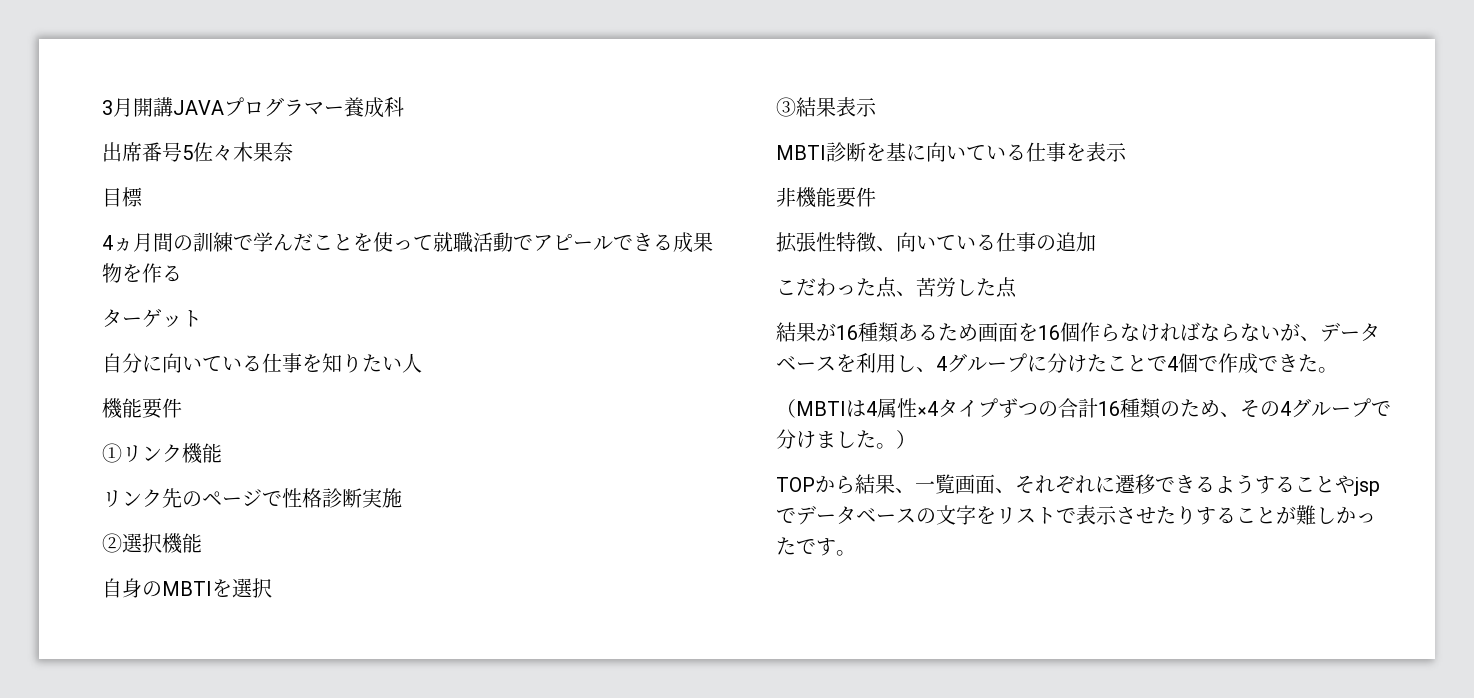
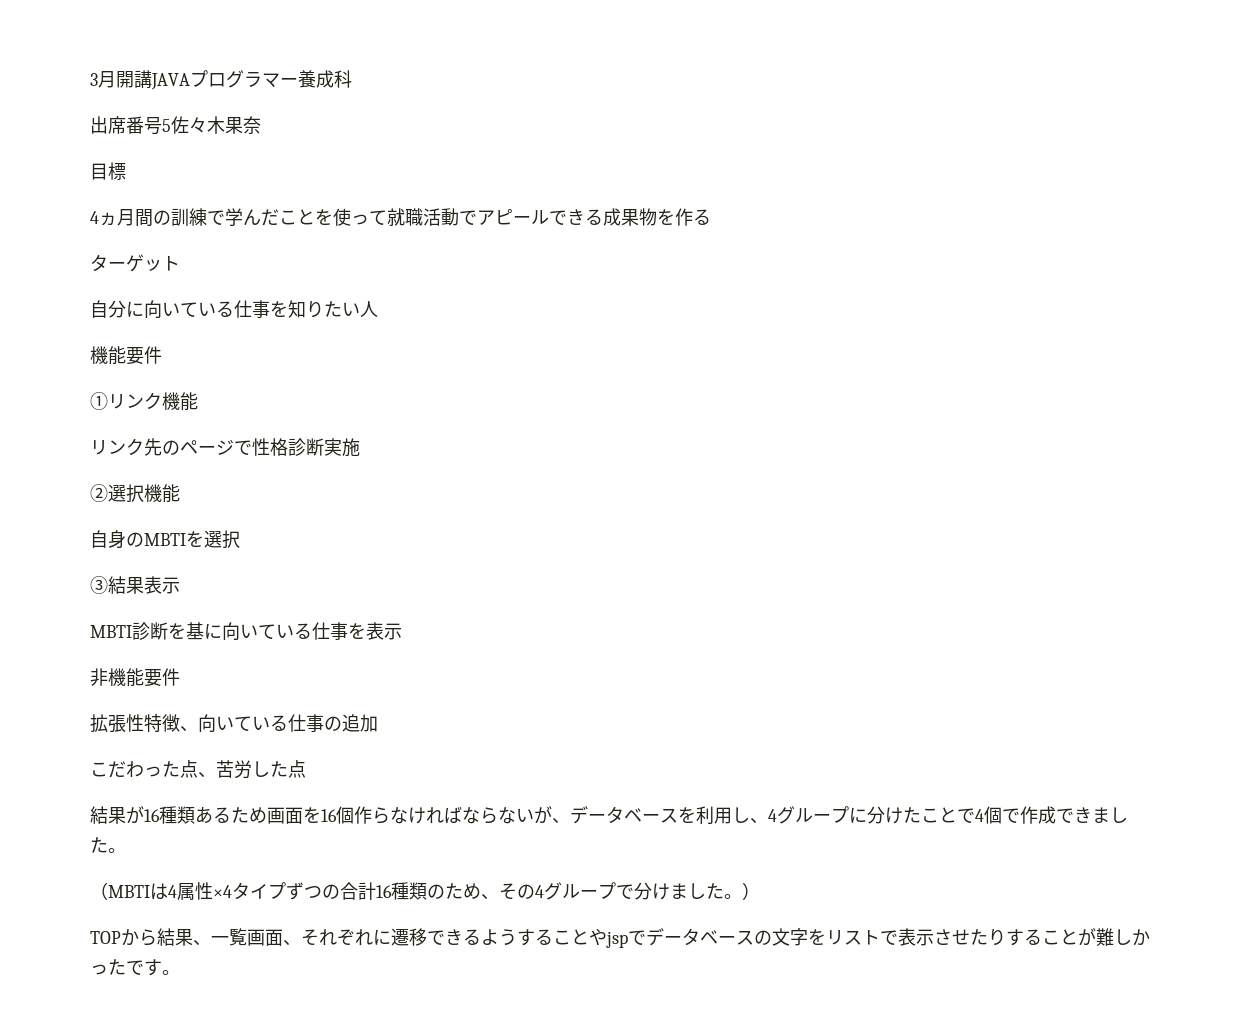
- 結果が16種類あるため画面を16個作らなければならないが、データベースを利用し、4グループに分けたことで4個で作成できた。
+ 結果が16種類あるため画面を16個作らなければならないが、データベースを利用し、4グループに分けたことで4個で作成できました。

